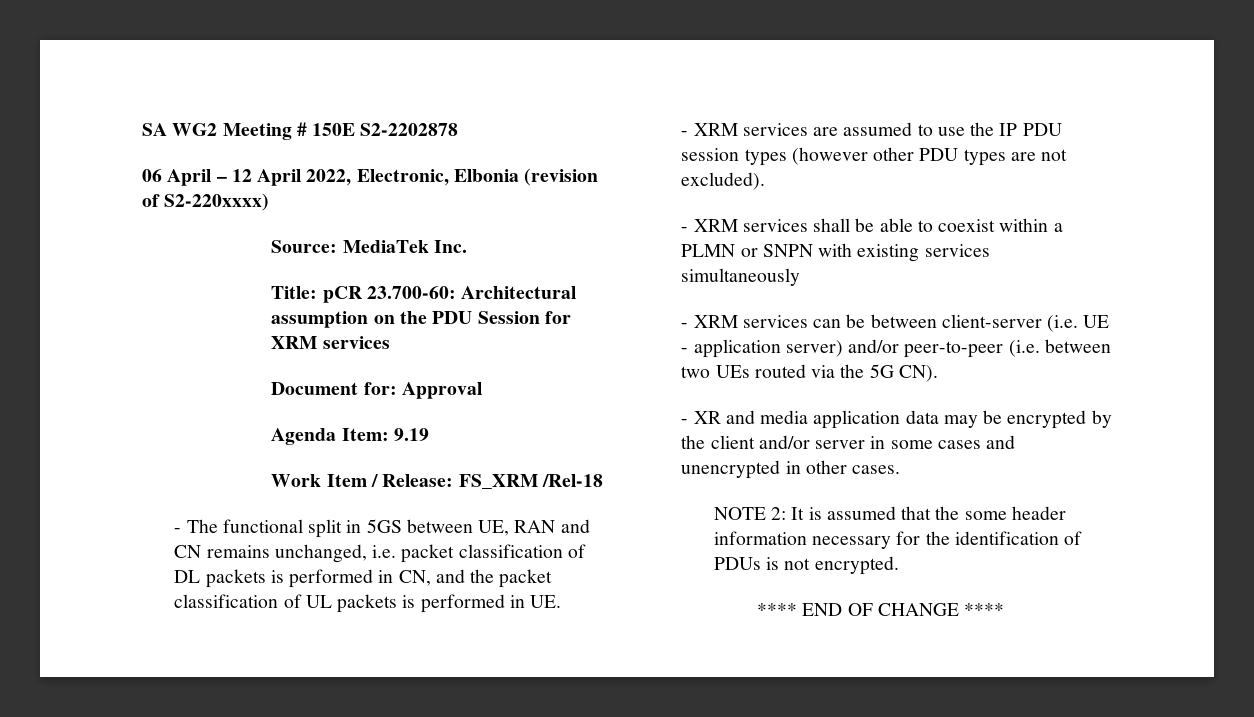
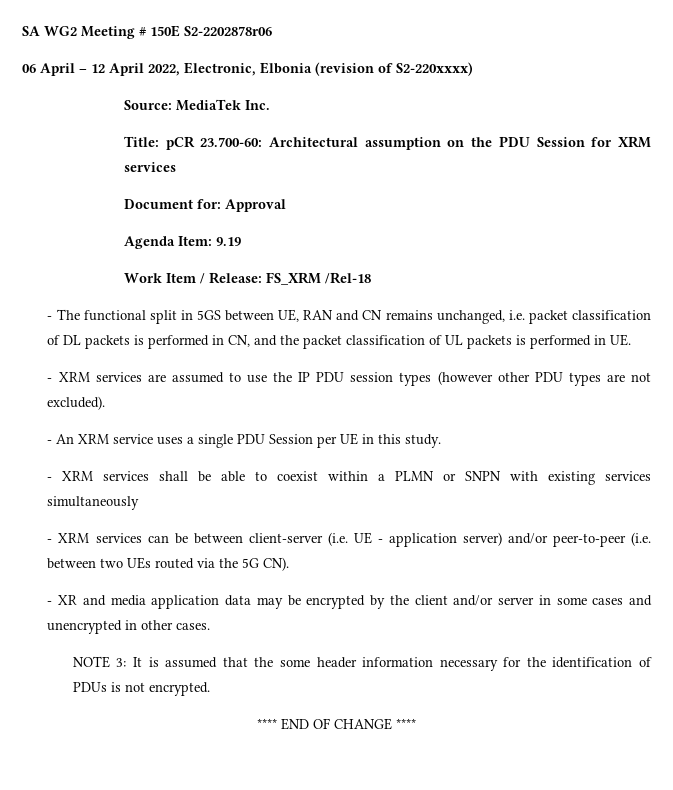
- SA WG2 Meeting # 150E S2-2202878
+ SA WG2 Meeting # 150E S2-2202878r06
+ - An XRM service uses a single PDU Session per UE in this study.
- NOTE 2: It is assumed that the some header information necessary for the identification of PDUs is not encrypted.
+ NOTE 3: It is assumed that the some header information necessary for the identification of PDUs is not encrypted.

